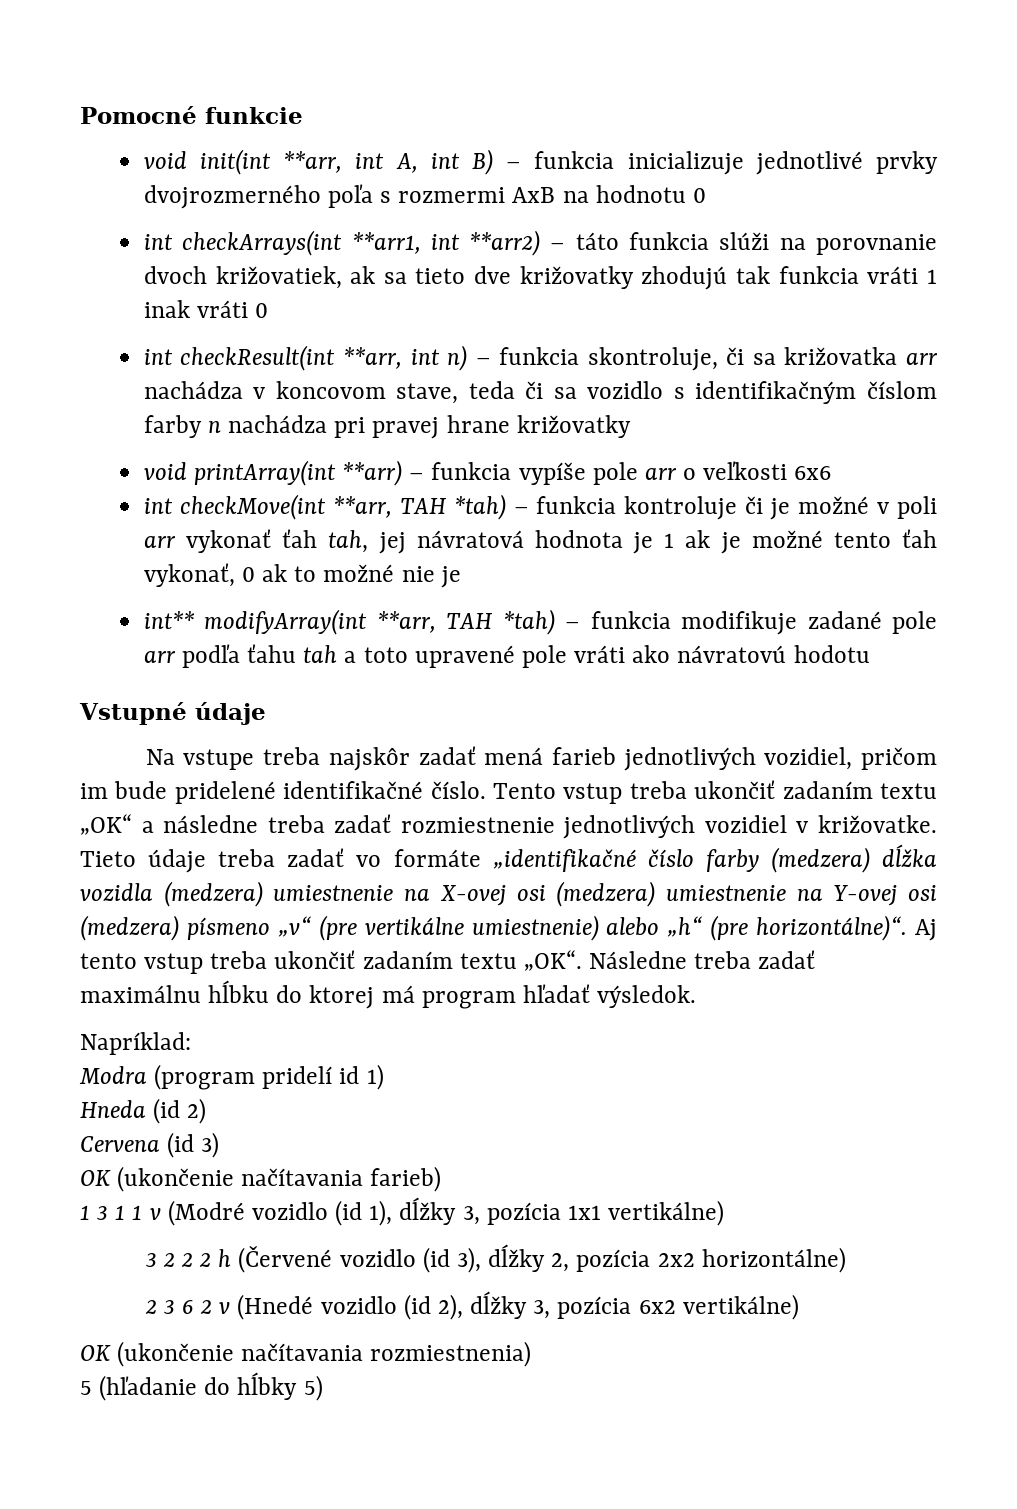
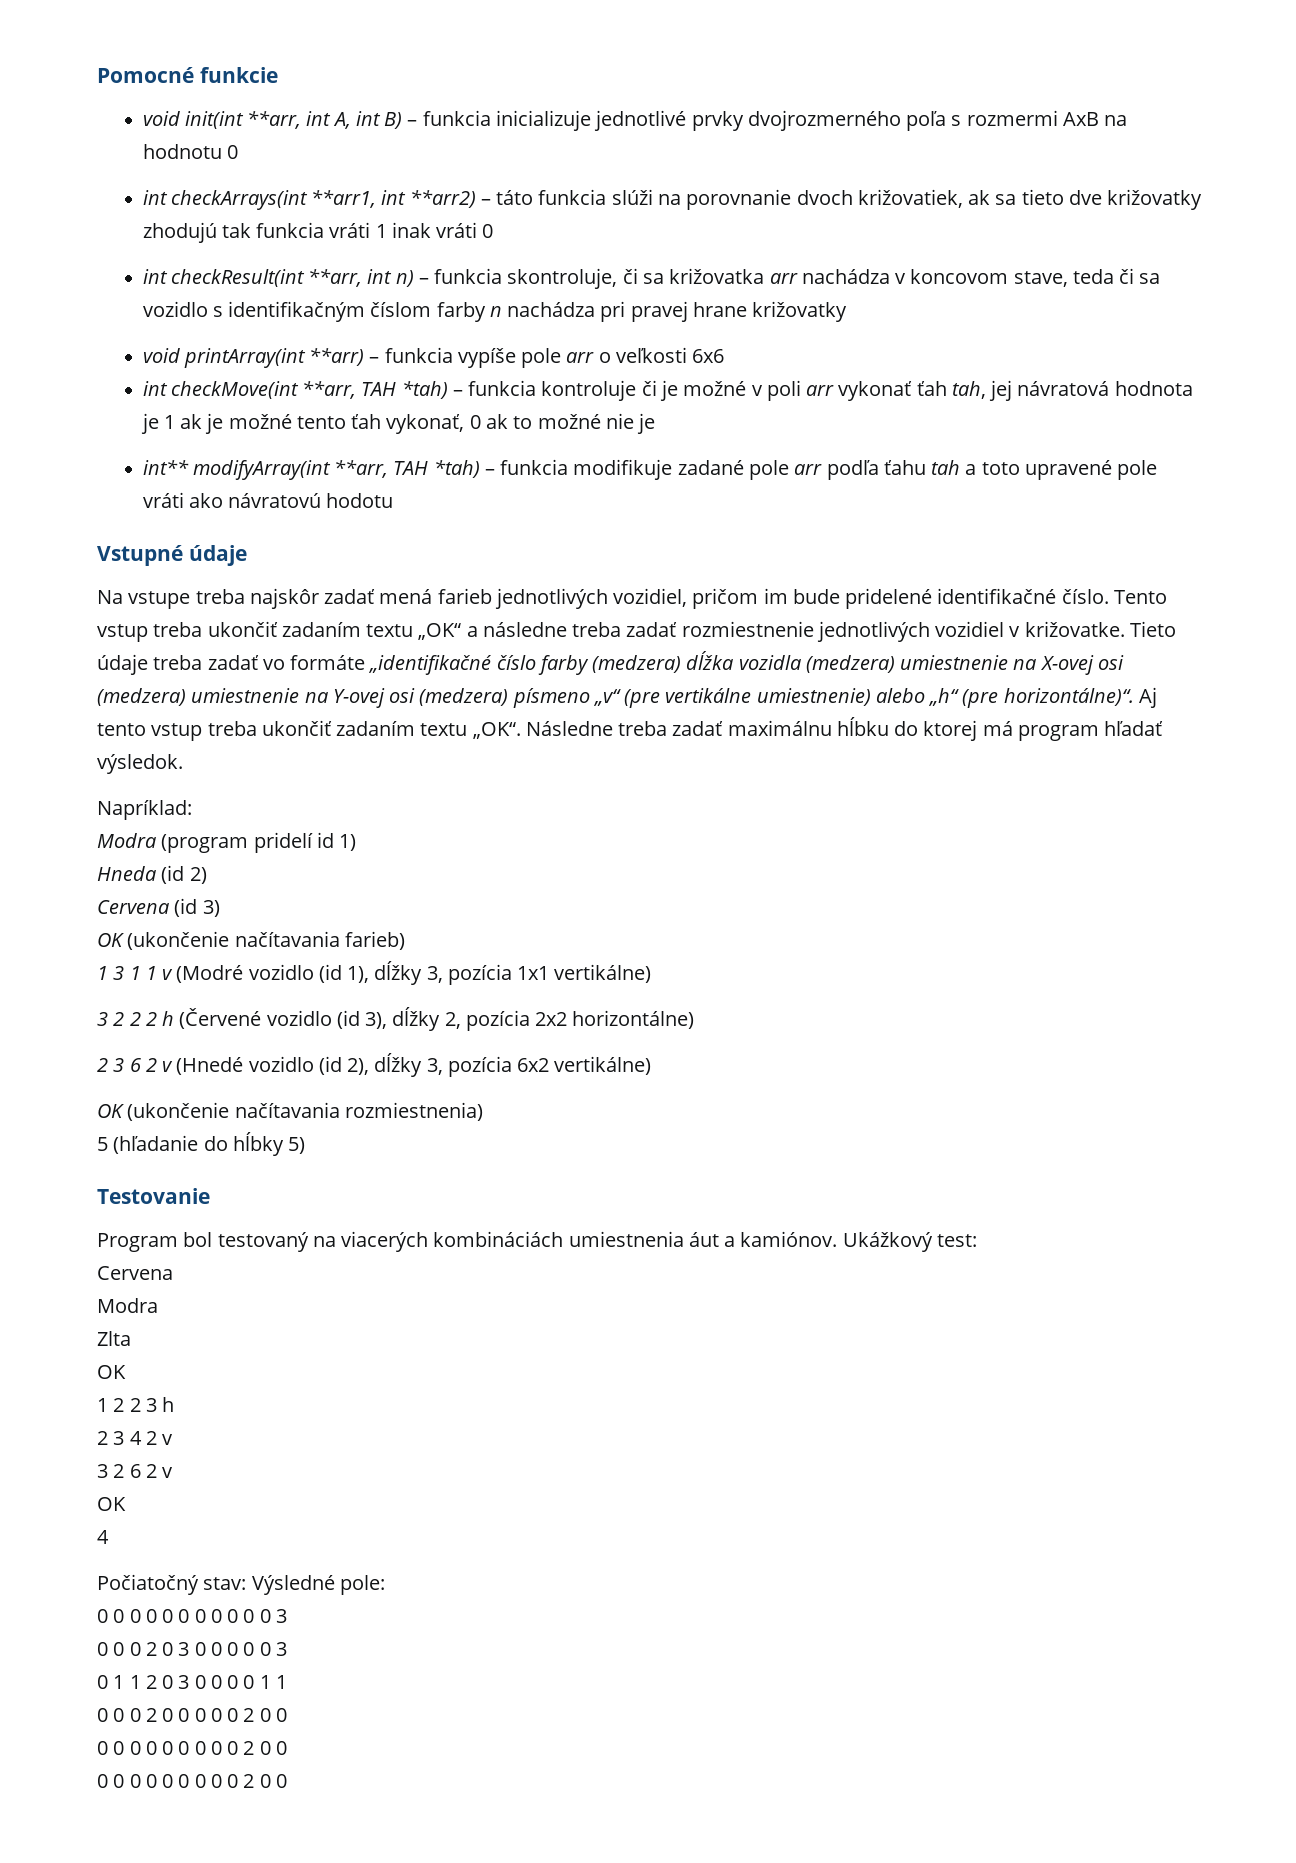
+ Testovanie
+ Program bol testovaný na viacerých kombináciách umiestnenia áut a kamiónov. Ukážkový test:
+ Cervena
+ Modra
+ Zlta
+ OK
+ 1 2 2 3 h
+ 2 3 4 2 v
+ 3 2 6 2 v
+ OK
+ 4
+ Počiatočný stav: Výsledné pole:
+ 0 0 0 0 0 0 0 0 0 0 0 3
+ 0 0 0 2 0 3 0 0 0 0 0 3
+ 0 1 1 2 0 3 0 0 0 0 1 1
+ 0 0 0 2 0 0 0 0 0 2 0 0
+ 0 0 0 0 0 0 0 0 0 2 0 0
+ 0 0 0 0 0 0 0 0 0 2 0 0

